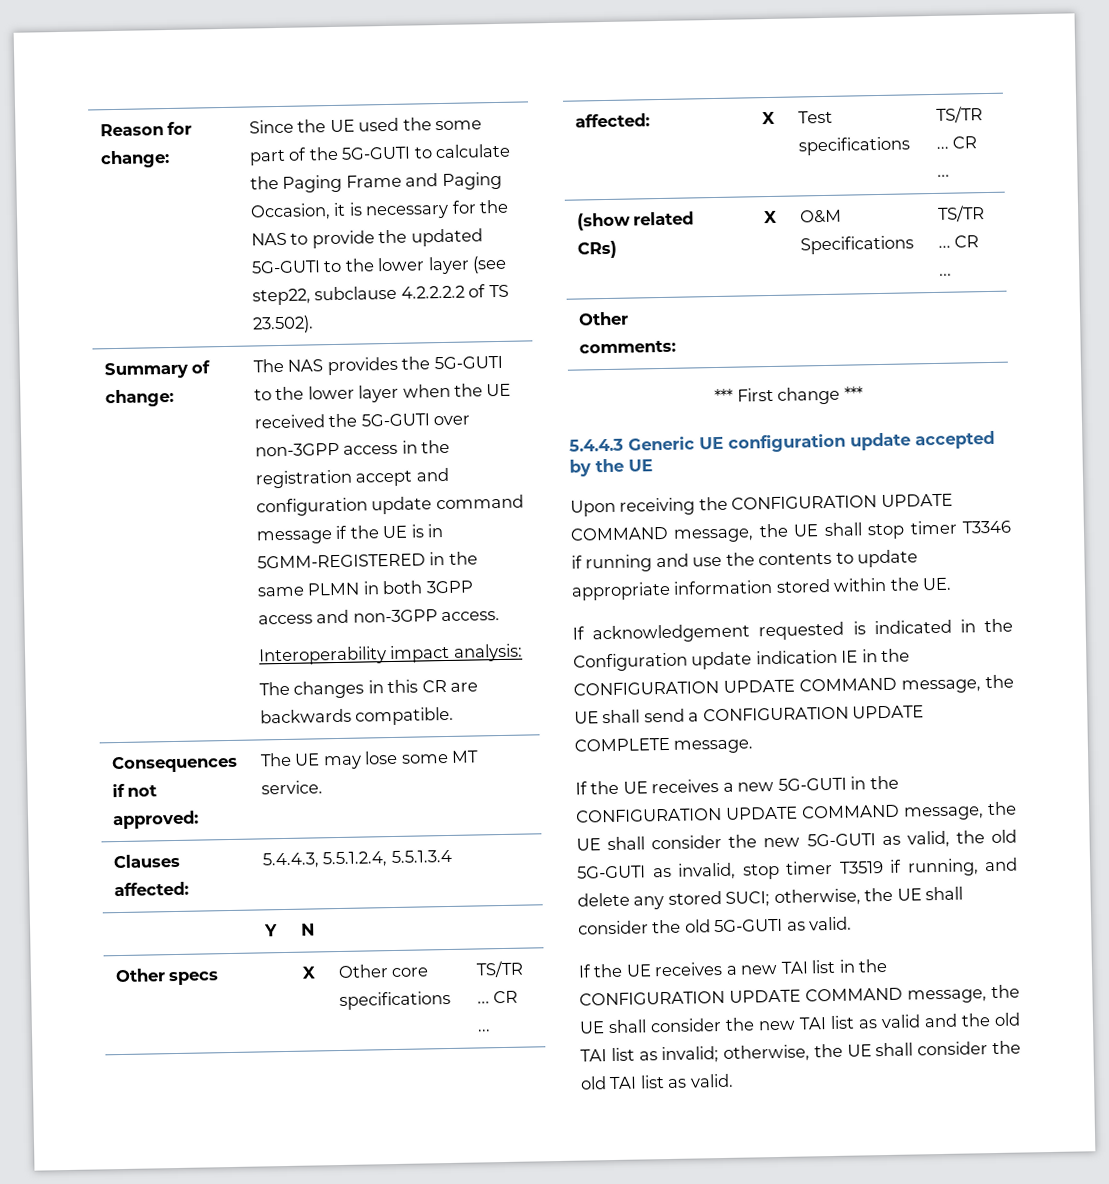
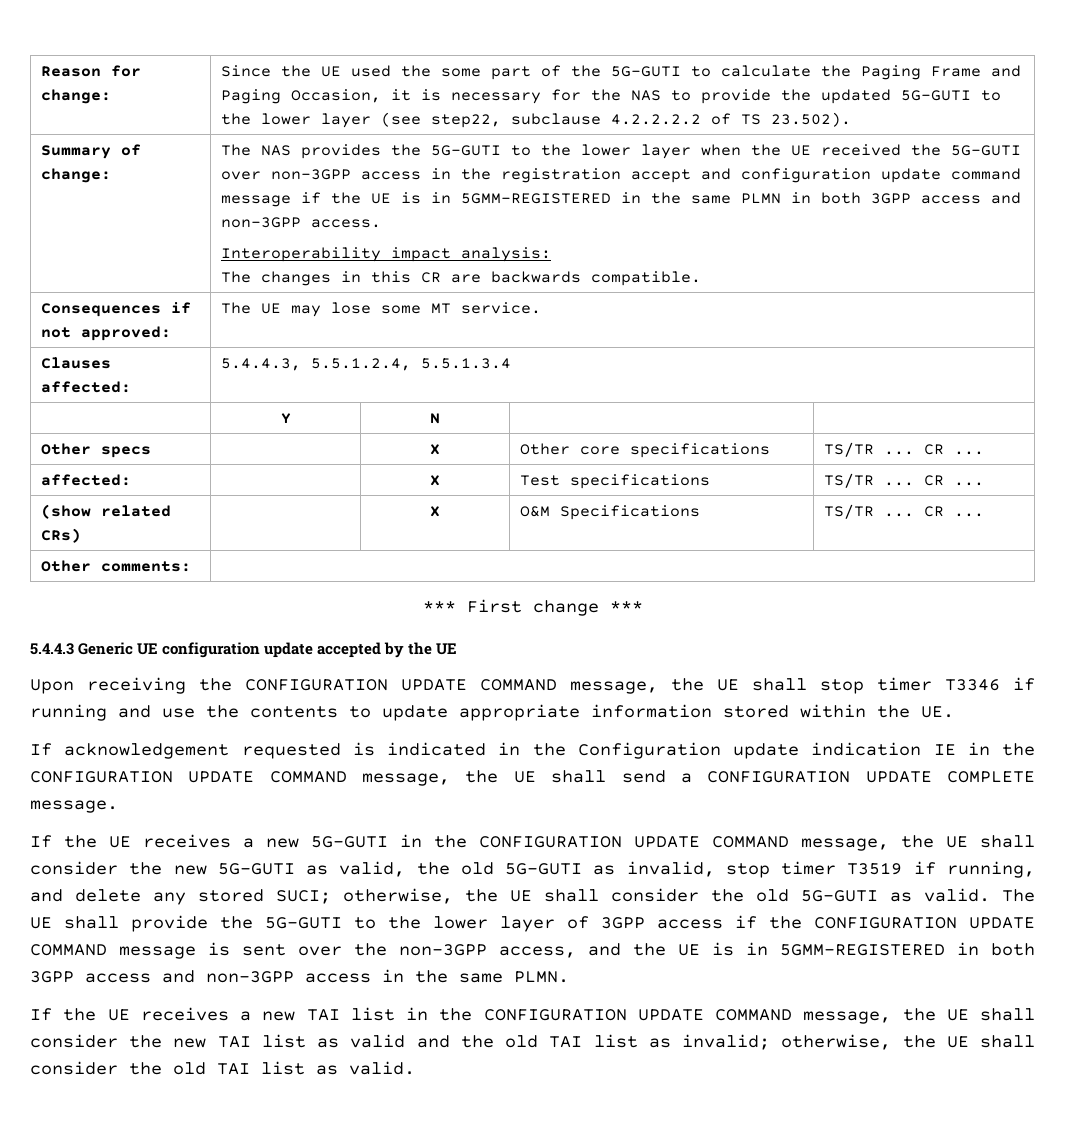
+ The UE shall provide the 5G-GUTI to the lower layer of 3GPP access if the CONFIGURATION UPDATE COMMAND message is sent over the non-3GPP access, and the UE is in 5GMM-REGISTERED in both 3GPP access and non-3GPP access in the same PLMN.

